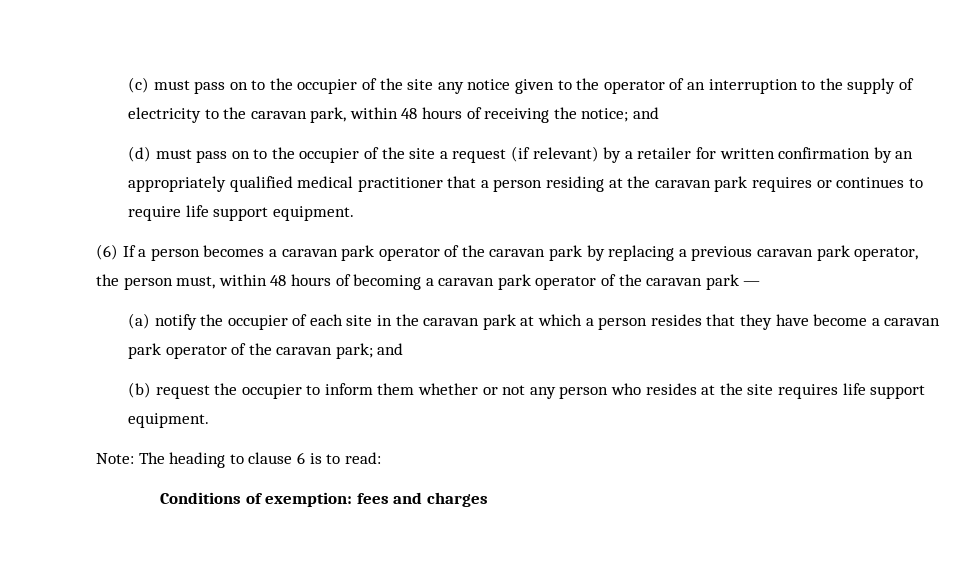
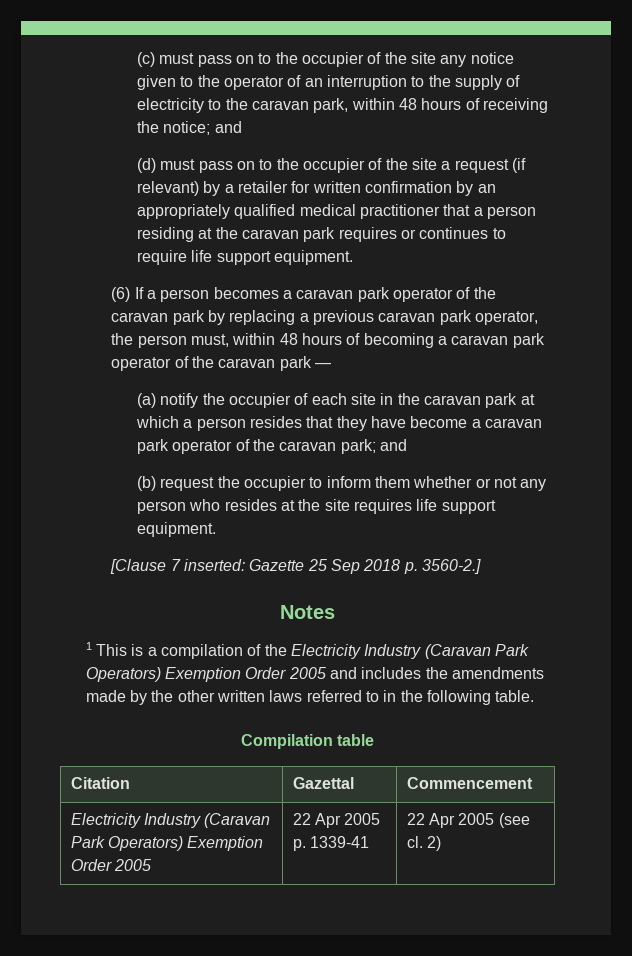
- Note: The heading to clause 6 is to read:
- Conditions of exemption: fees and charges
+ [Clause 7 inserted: Gazette 25 Sep 2018 p. 3560-2.]
+ Notes
+ 1 This is a compilation of the Electricity Industry (Caravan Park Operators) Exemption Order 2005 and includes the amendments made by the other written laws referred to in the following table.
+ Compilation table
+ Citation | Gazettal | Commencement
+ Electricity Industry (Caravan Park Operators) Exemption Order 2005 | 22 Apr 2005 p. 1339-41 | 22 Apr 2005 (see cl. 2)

